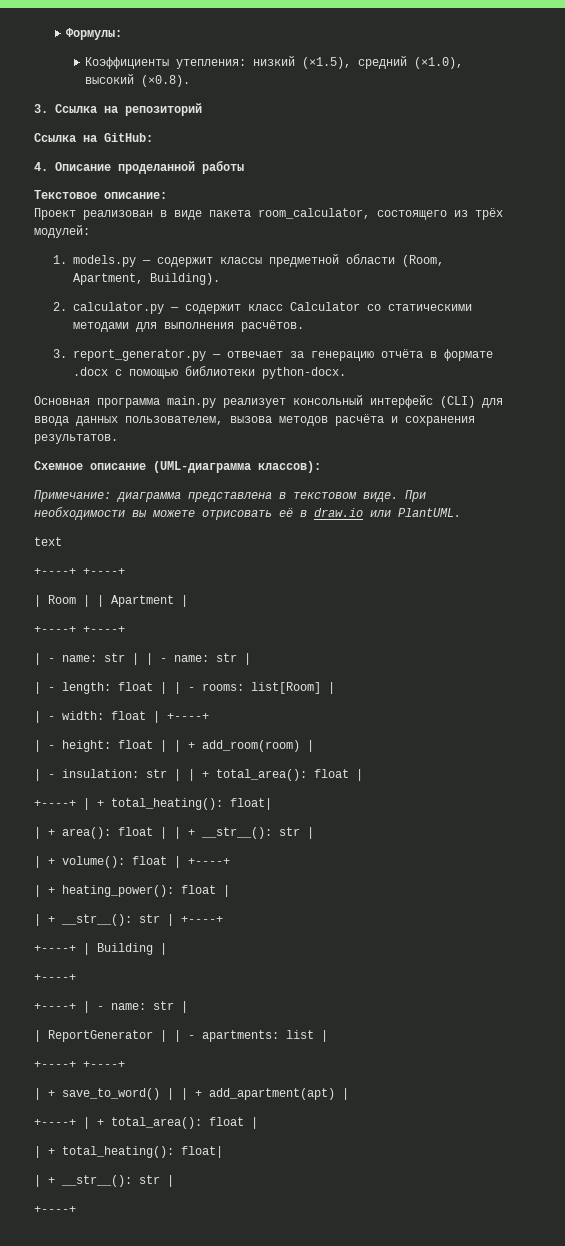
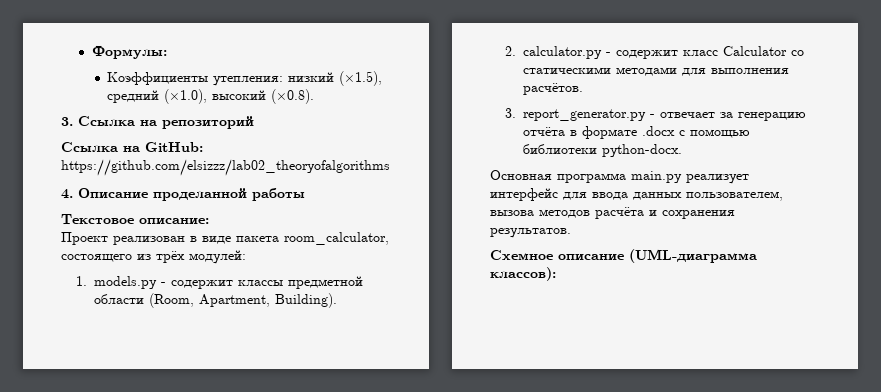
- Ссылка на GitHub:
+ Ссылка на GitHub: https://github.com/elsizzz/lab02_theoryofalgorithms
- 1. models.py — содержит классы предметной области (Room, Apartment, Building).
+ 1. models.py - содержит классы предметной области (Room, Apartment, Building).
- 2. calculator.py — содержит класс Calculator со статическими методами для выполнения расчётов.
+ 2. calculator.py - содержит класс Calculator со статическими методами для выполнения расчётов.
- 3. report_generator.py — отвечает за генерацию отчёта в формате .docx с помощью библиотеки python-docx.
+ 3. report_generator.py - отвечает за генерацию отчёта в формате .docx с помощью библиотеки python-docx.
- Основная программа main.py реализует консольный интерфейс (CLI) для ввода данных пользователем, вызова методов расчёта и сохранения результатов.
+ Основная программа main.py реализует интерфейс для ввода данных пользователем, вызова методов расчёта и сохранения результатов.
- Примечание: диаграмма представлена в текстовом виде. При необходимости вы можете отрисовать её в draw.io или PlantUML.
- text
- +----+ +----+
- | Room | | Apartment |
- +----+ +----+
- | - name: str | | - name: str |
- | - length: float | | - rooms: list[Room] |
- | - width: float | +----+
- | - height: float | | + add_room(room) |
- | - insulation: str | | + total_area(): float |
- +----+ | + total_heating(): float|
- | + area(): float | | + __str__(): str |
- | + volume(): float | +----+
- | + heating_power(): float |
- | + __str__(): str | +----+
- +----+ | Building |
- +----+
- +----+ | - name: str |
- | ReportGenerator | | - apartments: list |
- +----+ +----+
- | + save_to_word() | | + add_apartment(apt) |
- +----+ | + total_area(): float |
- | + total_heating(): float|
- | + __str__(): str |
- +----+

